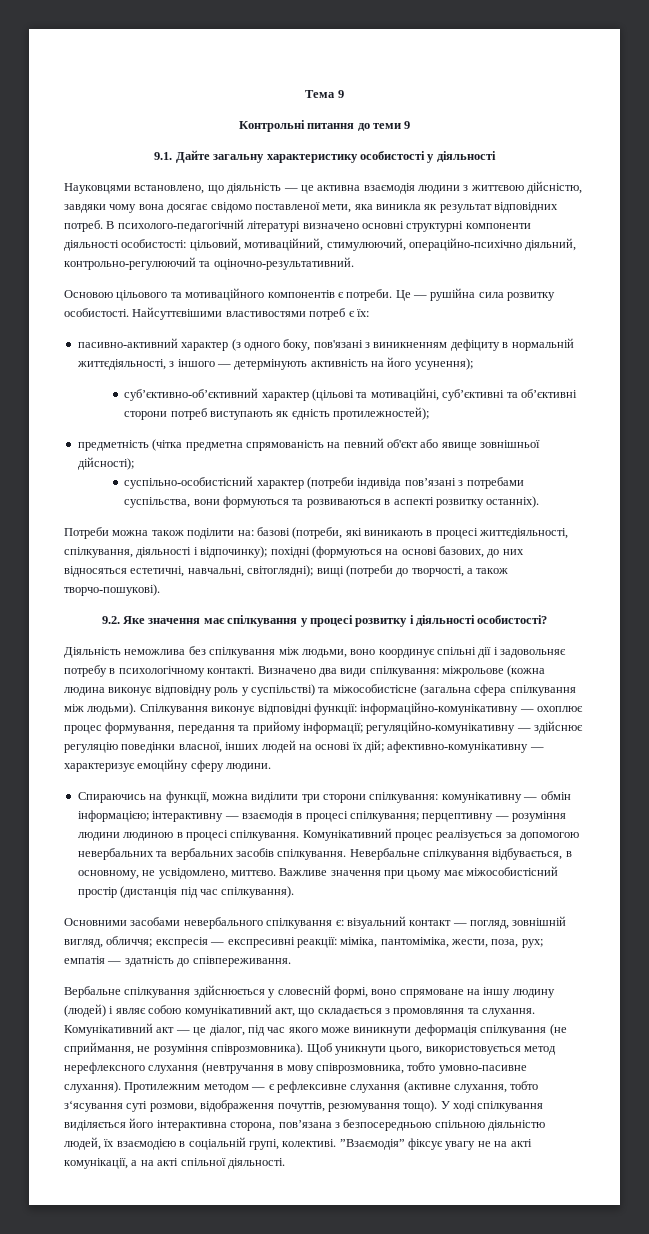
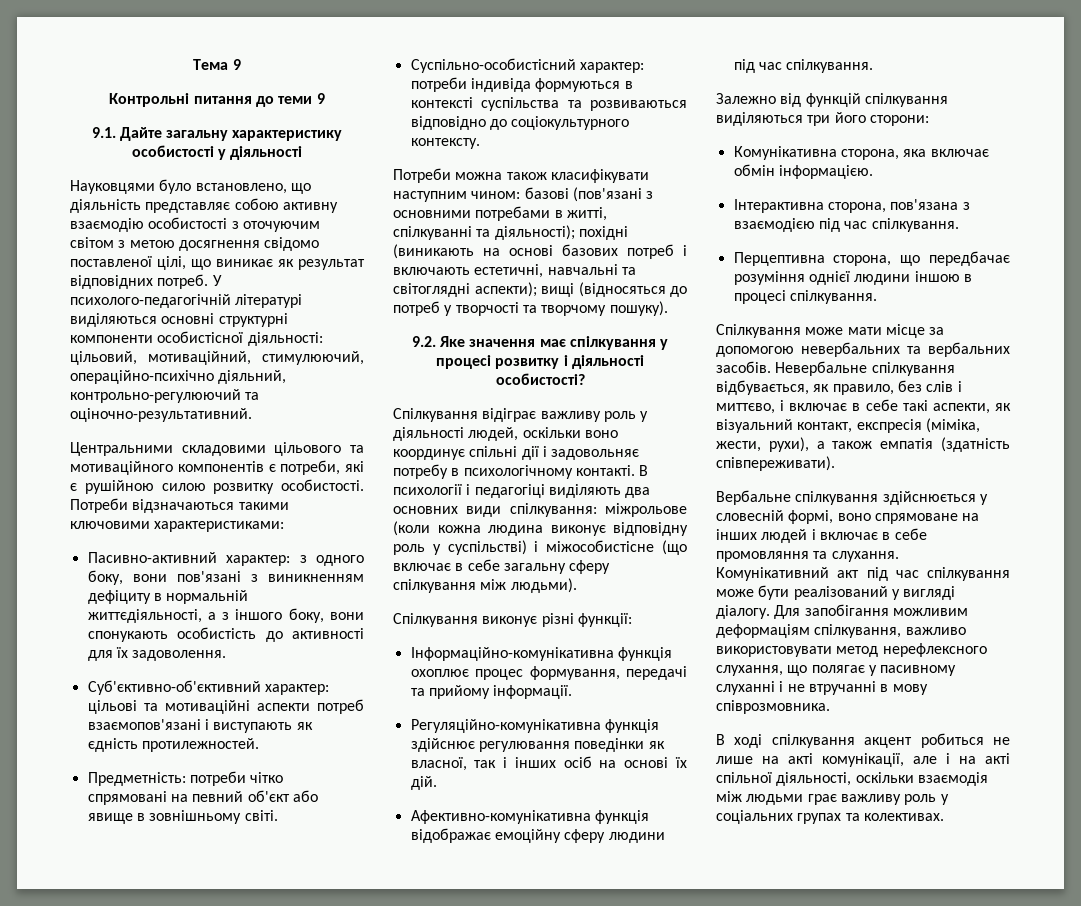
- Науковцями встановлено, що діяльність — це активна взаємодія людини з життєвою дійсністю, завдяки чому вона досягає свідомо поставленої мети, яка виникла як результат відповідних потреб.
+ Науковцями було встановлено, що діяльність представляє собою активну взаємодію особистості з оточуючим світом з метою досягнення свідомо поставленої цілі, що виникає як результат відповідних потреб.
- В психолого-педагогічній літературі визначено основні структурні компоненти діяльності особистості: цільовий, мотиваційний, стимулюючий, операційно-психічно діяльний, контрольно-регулюючий та оціночно-результативний.
+ У психолого-педагогічній літературі виділяються основні структурні компоненти особистісної діяльності: цільовий, мотиваційний, стимулюючий, операційно-психічно діяльний, контрольно-регулюючий та оціночно-результативний.
- Основою цільового та мотиваційного компонентів є потреби. Це — рушійна сила розвитку особистості. Найсуттєвішими властивостями потреб є їх:
- пасивно-активний характер (з одного боку, пов'язані з виникненням дефіциту в нормальній життєдіяльності, з іншого — детермінують активність на його усунення);
- суб’єктивно-об’єктивний характер (цільові та мотиваційні, суб’єктивні та об’єктивні сторони потреб виступають як єдність протилежностей);
- предметність (чітка предметна спрямованість на певний об'єкт або явище зовнішньої дійсності);
- суспільно-особистісний характер (потреби індивіда пов’язані з потребами суспільства, вони формуються та розвиваються в аспекті розвитку останніх).
- Потреби можна також поділити на: базові (потреби, які виникають в процесі життєдіяльності, спілкування, діяльності і відпочинку); похідні (формуються на основі базових, до них відносяться естетичні, навчальні, світоглядні); вищі (потреби до творчості, а також творчо-пошукові).
+ Центральними складовими цільового та мотиваційного компонентів є потреби, які є рушійною силою розвитку особистості. Потреби відзначаються такими ключовими характеристиками:
+ Пасивно-активний характер: з одного боку, вони пов'язані з виникненням дефіциту в нормальній життєдіяльності, а з іншого боку, вони спонукають особистість до активності для їх задоволення.
+ Суб'єктивно-об'єктивний характер: цільові та мотиваційні аспекти потреб взаємопов'язані і виступають як єдність протилежностей.
+ Предметність: потреби чітко спрямовані на певний об'єкт або явище в зовнішньому світі.
+ Суспільно-особистісний характер: потреби індивіда формуються в контексті суспільства та розвиваються відповідно до соціокультурного контексту.
+ Потреби можна також класифікувати наступним чином: базові (пов'язані з основними потребами в житті, спілкуванні та діяльності); похідні (виникають на основі базових потреб і включають естетичні, навчальні та світоглядні аспекти); вищі (відносяться до потреб у творчості та творчому пошуку).
- Діяльність неможлива без спілкування між людьми, воно координує спільні дії і задовольняє потребу в психологічному контакті.
+ Спілкування відіграє важливу роль у діяльності людей, оскільки воно координує спільні дії і задовольняє потребу в психологічному контакті.
- Визначено два види спілкування: міжрольове (кожна людина виконує відповідну роль у суспільстві) та міжособистісне (загальна сфера спілкування між людьми). Спілкування виконує відповідні функції: інформаційно-комунікативну — охоплює процес формування, передання та прийому інформації; регуляційно-комунікативну — здійснює регуляцію поведінки власної, інших людей на основі їх дій; афективно-комунікативну — характеризує емоційну сферу людини.
- Спираючись на функції, можна виділити три сторони спілкування: комунікативну — обмін інформацією; інтерактивну — взаємодія в процесі спілкування; перцептивну — розуміння людини людиною в процесі спілкування. Комунікативний процес реалізується за допомогою невербальних та вербальних засобів спілкування.
+ В психології і педагогіці виділяють два основних види спілкування: міжрольове (коли кожна людина виконує відповідну роль у суспільстві) і міжособистісне (що включає в себе загальну сферу спілкування між людьми).
+ Спілкування виконує різні функції:
+ Інформаційно-комунікативна функція охоплює процес формування, передачі та прийому інформації.
+ Регуляційно-комунікативна функція здійснює регулювання поведінки як власної, так і інших осіб на основі їх дій.
+ Афективно-комунікативна функція відображає емоційну сферу людини під час спілкування.
+ Залежно від функцій спілкування виділяються три його сторони:
+ Комунікативна сторона, яка включає обмін інформацією.
+ Інтерактивна сторона, пов'язана з взаємодією під час спілкування.
+ Перцептивна сторона, що передбачає розуміння однієї людини іншою в процесі спілкування.
+ Спілкування може мати місце за допомогою невербальних та вербальних засобів.
- Невербальне спілкування відбувається, в основному, не усвідомлено, миттєво. Важливе значення при цьому має міжособистісний простір (дистанція під час спілкування).
- Основними засобами невербального спілкування є: візуальний контакт — погляд, зовнішній вигляд, обличчя; експресія — експресивні реакції: міміка, пантоміміка, жести, поза, рух; емпатія — здатність до співпереживання.
+ Невербальне спілкування відбувається, як правило, без слів і миттєво, і включає в себе такі аспекти, як візуальний контакт, експресія (міміка, жести, рухи), а також емпатія (здатність співпереживати).
- Вербальне спілкування здійснюється у словесній формі, воно спрямоване на іншу людину (людей) і являє собою комунікативний акт, що складається з промовляння та слухання.
+ Вербальне спілкування здійснюється у словесній формі, воно спрямоване на інших людей і включає в себе промовляння та слухання.
- Комунікативний акт — це діалог, під час якого може виникнути деформація спілкування (не сприймання, не розуміння співрозмовника). Щоб уникнути цього, використовується метод нерефлексного слухання (невтручання в мову співрозмовника, тобто умовно-пасивне слухання). Протилежним методом — є рефлексивне слухання (активне слухання, тобто з‘ясування суті розмови, відображення почуттів, резюмування тощо). У ході спілкування виділяється його інтерактивна сторона, пов’язана з безпосередньою спільною діяльністю людей, їх взаємодією в соціальній групі, колективі. ”Взаємодія” фіксує увагу не на акті комунікації, а на акті спільної діяльності.
+ Комунікативний акт під час спілкування може бути реалізований у вигляді діалогу. Для запобігання можливим деформаціям спілкування, важливо використовувати метод нерефлексного слухання, що полягає у пасивному слуханні і не втручанні в мову співрозмовника.
+ В ході спілкування акцент робиться не лише на акті комунікації, але і на акті спільної діяльності, оскільки взаємодія між людьми грає важливу роль у соціальних групах та колективах.

